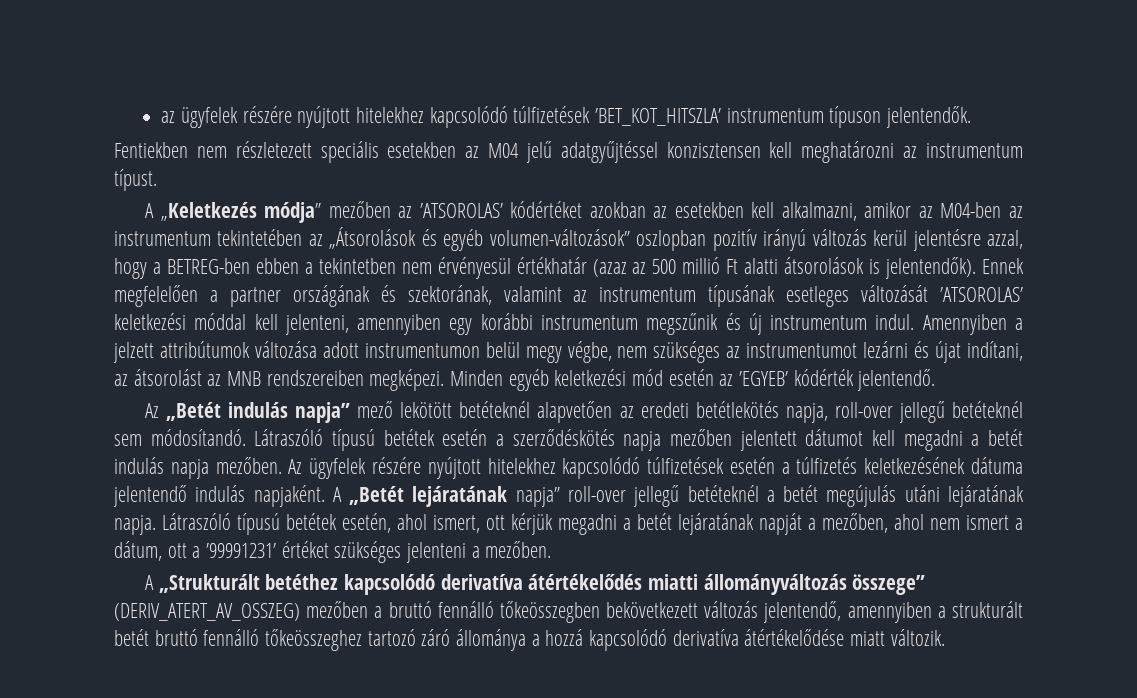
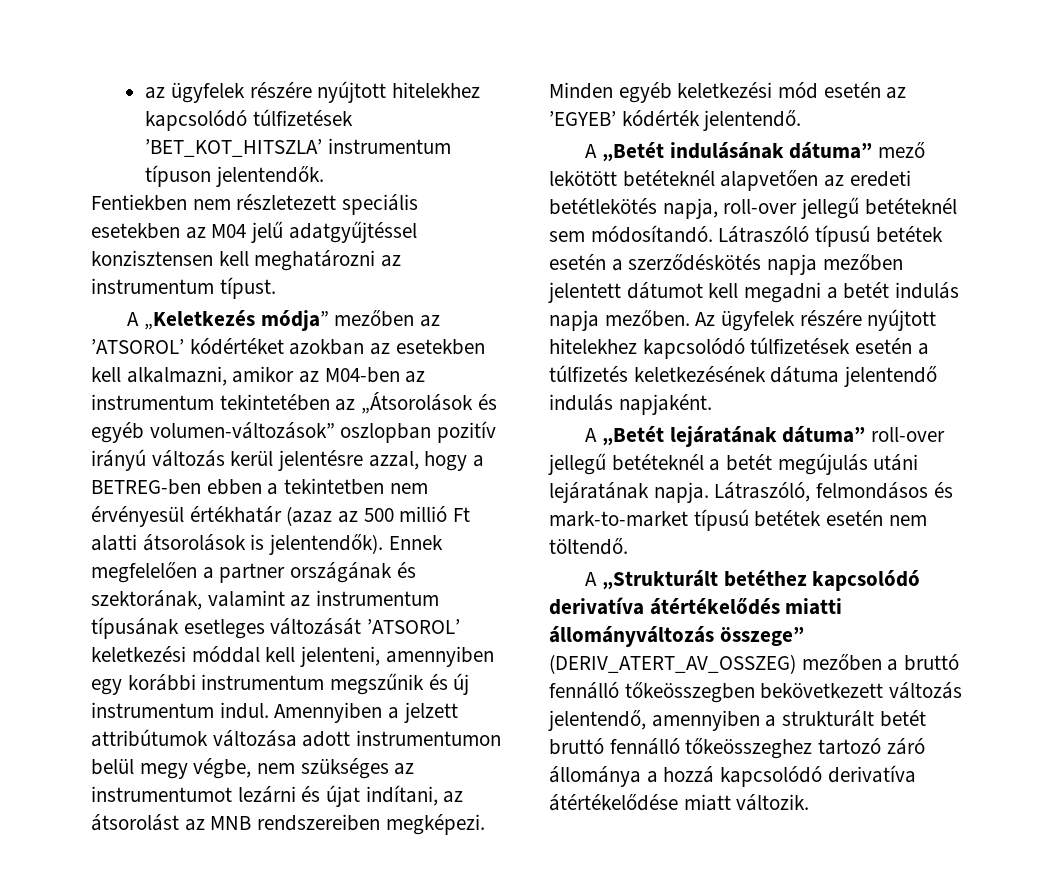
- A „Keletkezés módja” mezőben az ’ATSOROLAS’ kódértéket azokban az esetekben kell alkalmazni, amikor az M04-ben az instrumentum tekintetében az „Átsorolások és egyéb volumen-változások” oszlopban pozitív irányú változás kerül jelentésre azzal, hogy a BETREG-ben ebben a tekintetben nem érvényesül értékhatár (azaz az 500 millió Ft alatti átsorolások is jelentendők).
+ A „Keletkezés módja” mezőben az ’ATSOROL’ kódértéket azokban az esetekben kell alkalmazni, amikor az M04-ben az instrumentum tekintetében az „Átsorolások és egyéb volumen-változások” oszlopban pozitív irányú változás kerül jelentésre azzal, hogy a BETREG-ben ebben a tekintetben nem érvényesül értékhatár (azaz az 500 millió Ft alatti átsorolások is jelentendők).
- Ennek megfelelően a partner országának és szektorának, valamint az instrumentum típusának esetleges változását ’ATSOROLAS’ keletkezési móddal kell jelenteni, amennyiben egy korábbi instrumentum megszűnik és új instrumentum indul.
+ Ennek megfelelően a partner országának és szektorának, valamint az instrumentum típusának esetleges változását ’ATSOROL’ keletkezési móddal kell jelenteni, amennyiben egy korábbi instrumentum megszűnik és új instrumentum indul.
- Az „Betét indulás napja” mező lekötött betéteknél alapvetően az eredeti betétlekötés napja, roll-over jellegű betéteknél sem módosítandó.
+ A „Betét indulásának dátuma” mező lekötött betéteknél alapvetően az eredeti betétlekötés napja, roll-over jellegű betéteknél sem módosítandó.
- Az ügyfelek részére nyújtott hitelekhez kapcsolódó túlfizetések esetén a túlfizetés keletkezésének dátuma jelentendő indulás napjaként. A „Betét lejáratának napja” roll-over jellegű betéteknél a betét megújulás utáni lejáratának napja.
+ Az ügyfelek részére nyújtott hitelekhez kapcsolódó túlfizetések esetén a túlfizetés keletkezésének dátuma jelentendő indulás napjaként.
+ A „Betét lejáratának dátuma” roll-over jellegű betéteknél a betét megújulás utáni lejáratának napja.
- Látraszóló típusú betétek esetén, ahol ismert, ott kérjük megadni a betét lejáratának napját a mezőben, ahol nem ismert a dátum, ott a ’99991231’ értéket szükséges jelenteni a mezőben.
+ Látraszóló, felmondásos és mark-to-market típusú betétek esetén nem töltendő.

